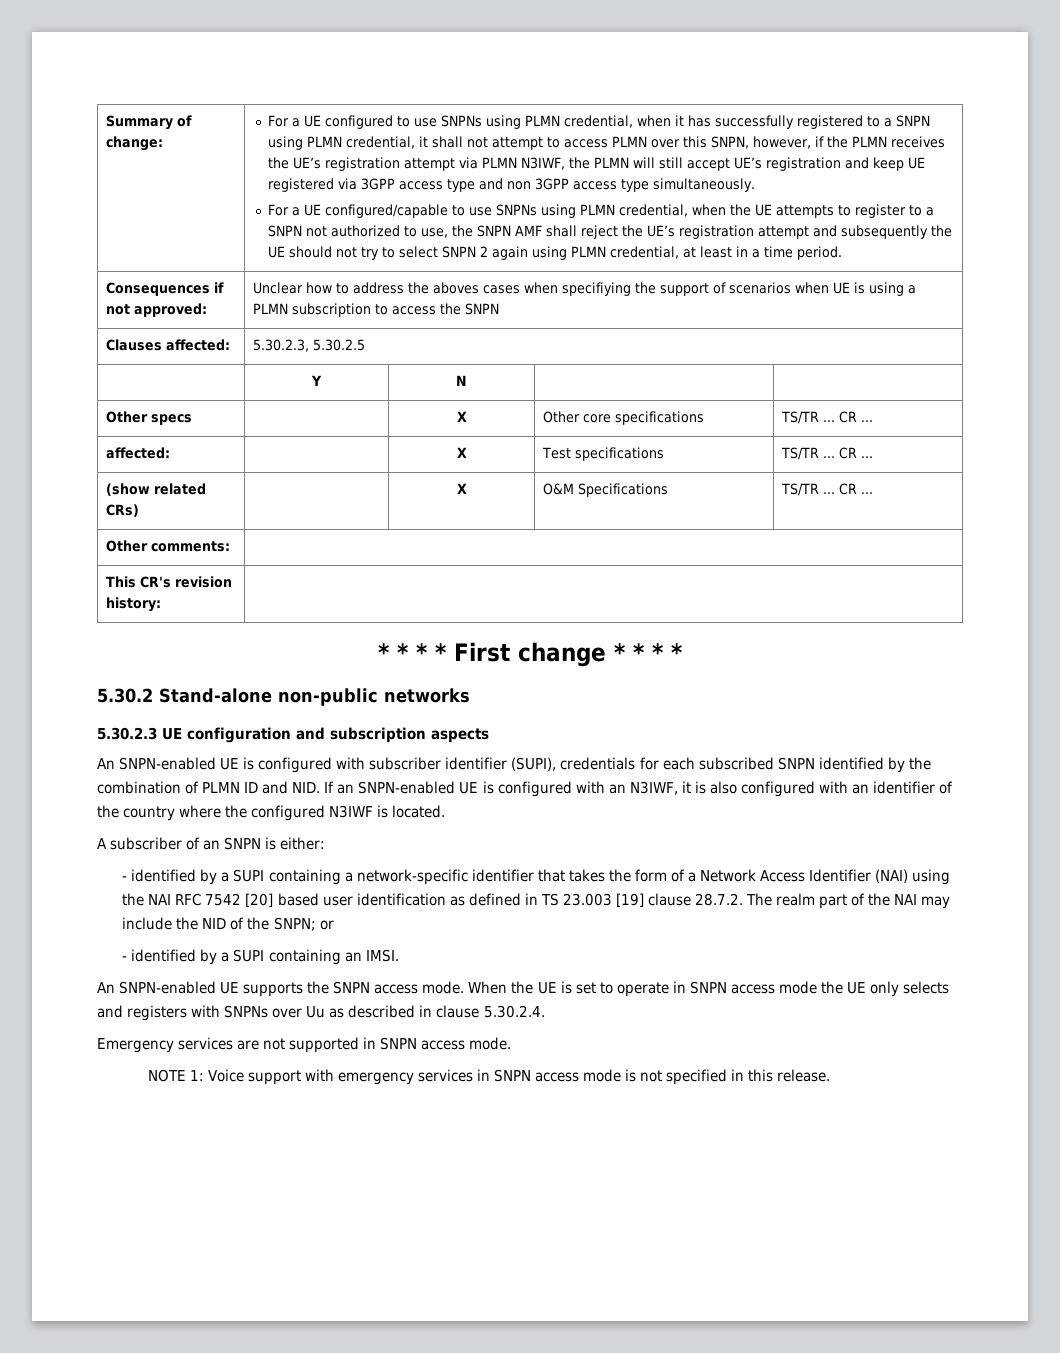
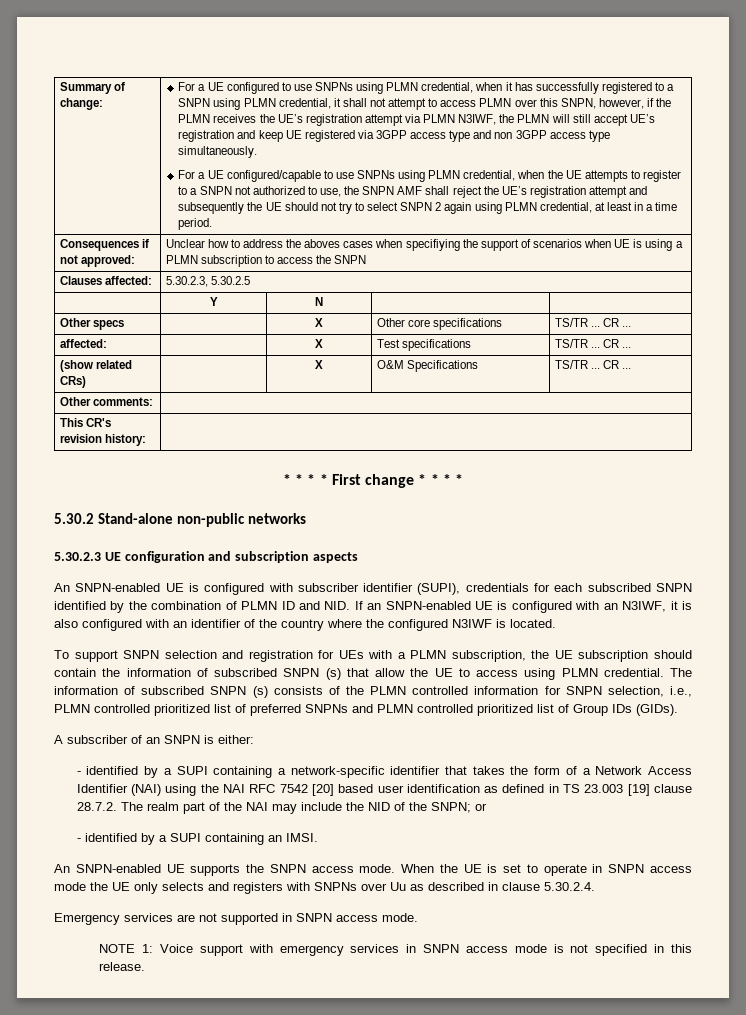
+ To support SNPN selection and registration for UEs with a PLMN subscription, the UE subscription should contain the information of subscribed SNPN (s) that allow the UE to access using PLMN credential. The information of subscribed SNPN (s) consists of the PLMN controlled information for SNPN selection, i.e., PLMN controlled prioritized list of preferred SNPNs and PLMN controlled prioritized list of Group IDs (GIDs).

